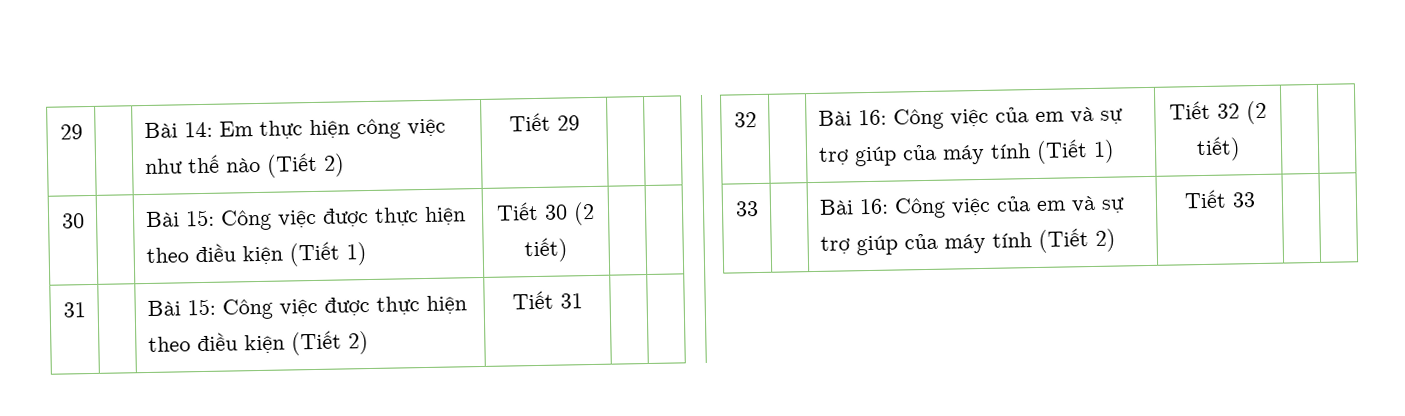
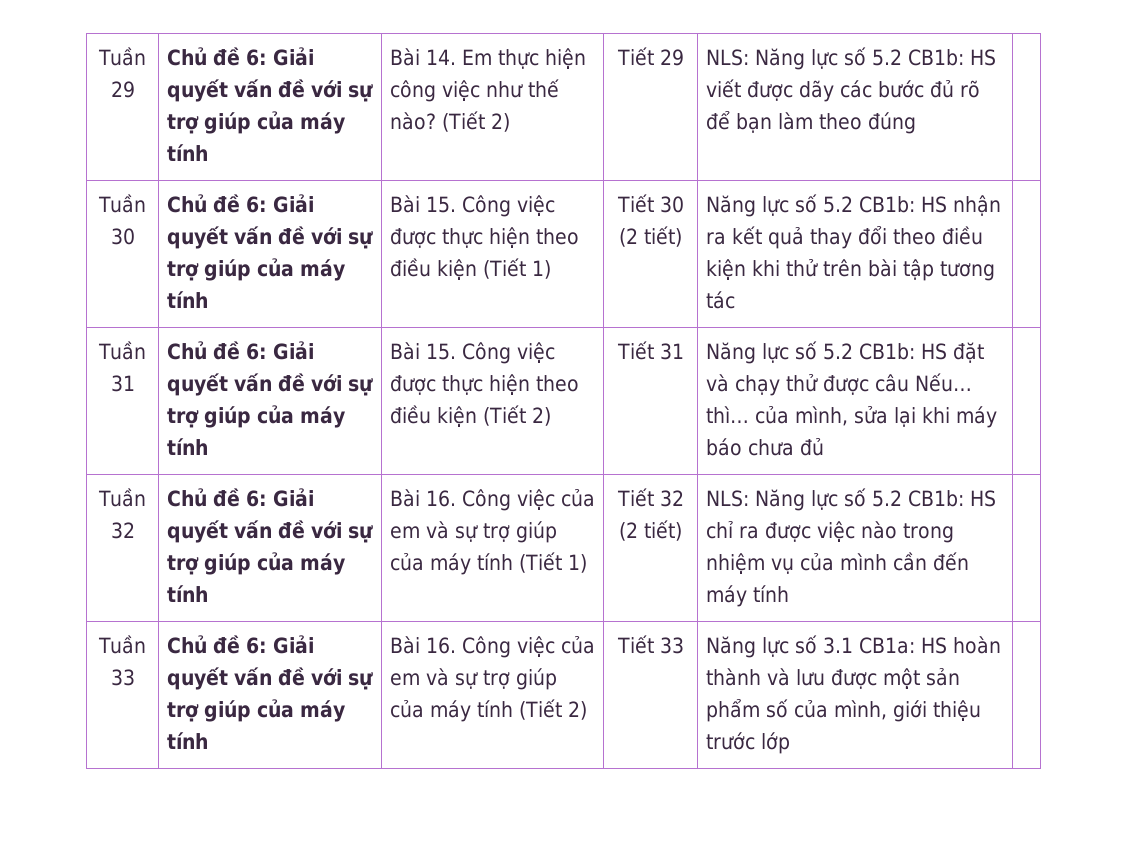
- 29 | | Bài 14: Em thực hiện công việc như thế nào (Tiết 2)
+ Tuần 29 | Chủ đề 6: Giải quyết vấn đề với sự trợ giúp của máy tính | Bài 14. Em thực hiện công việc như thế nào? (Tiết 2)
- 30 | | Bài 15: Công việc được thực hiện theo điều kiện (Tiết 1) | Tiết 30 (2 tiết) | |
- 31 | | Bài 15: Công việc được thực hiện theo điều kiện (Tiết 2) | Tiết 31 | |
- 32 | | Bài 16: Công việc của em và sự trợ giúp của máy tính (Tiết 1) | Tiết 32 (2 tiết) | |
- 33 | | Bài 16: Công việc của em và sự trợ giúp của máy tính (Tiết 2) | Tiết 33 | |
+ NLS: Năng lực số 5.2 CB1b: HS viết được dãy các bước đủ rõ để bạn làm theo đúng |
+ Tuần 30 | Chủ đề 6: Giải quyết vấn đề với sự trợ giúp của máy tính | Bài 15. Công việc được thực hiện theo điều kiện (Tiết 1) | Tiết 30 (2 tiết) | Năng lực số 5.2 CB1b: HS nhận ra kết quả thay đổi theo điều kiện khi thử trên bài tập tương tác |
+ Tuần 31 | Chủ đề 6: Giải quyết vấn đề với sự trợ giúp của máy tính | Bài 15. Công việc được thực hiện theo điều kiện (Tiết 2) | Tiết 31 | Năng lực số 5.2 CB1b: HS đặt và chạy thử được câu Nếu… thì… của mình, sửa lại khi máy báo chưa đủ |
+ Tuần 32 | Chủ đề 6: Giải quyết vấn đề với sự trợ giúp của máy tính | Bài 16. Công việc của em và sự trợ giúp của máy tính (Tiết 1) | Tiết 32 (2 tiết) | NLS: Năng lực số 5.2 CB1b: HS chỉ ra được việc nào trong nhiệm vụ của mình cần đến máy tính |
+ Tuần 33 | Chủ đề 6: Giải quyết vấn đề với sự trợ giúp của máy tính | Bài 16. Công việc của em và sự trợ giúp của máy tính (Tiết 2) | Tiết 33 | Năng lực số 3.1 CB1a: HS hoàn thành và lưu được một sản phẩm số của mình, giới thiệu trước lớp

